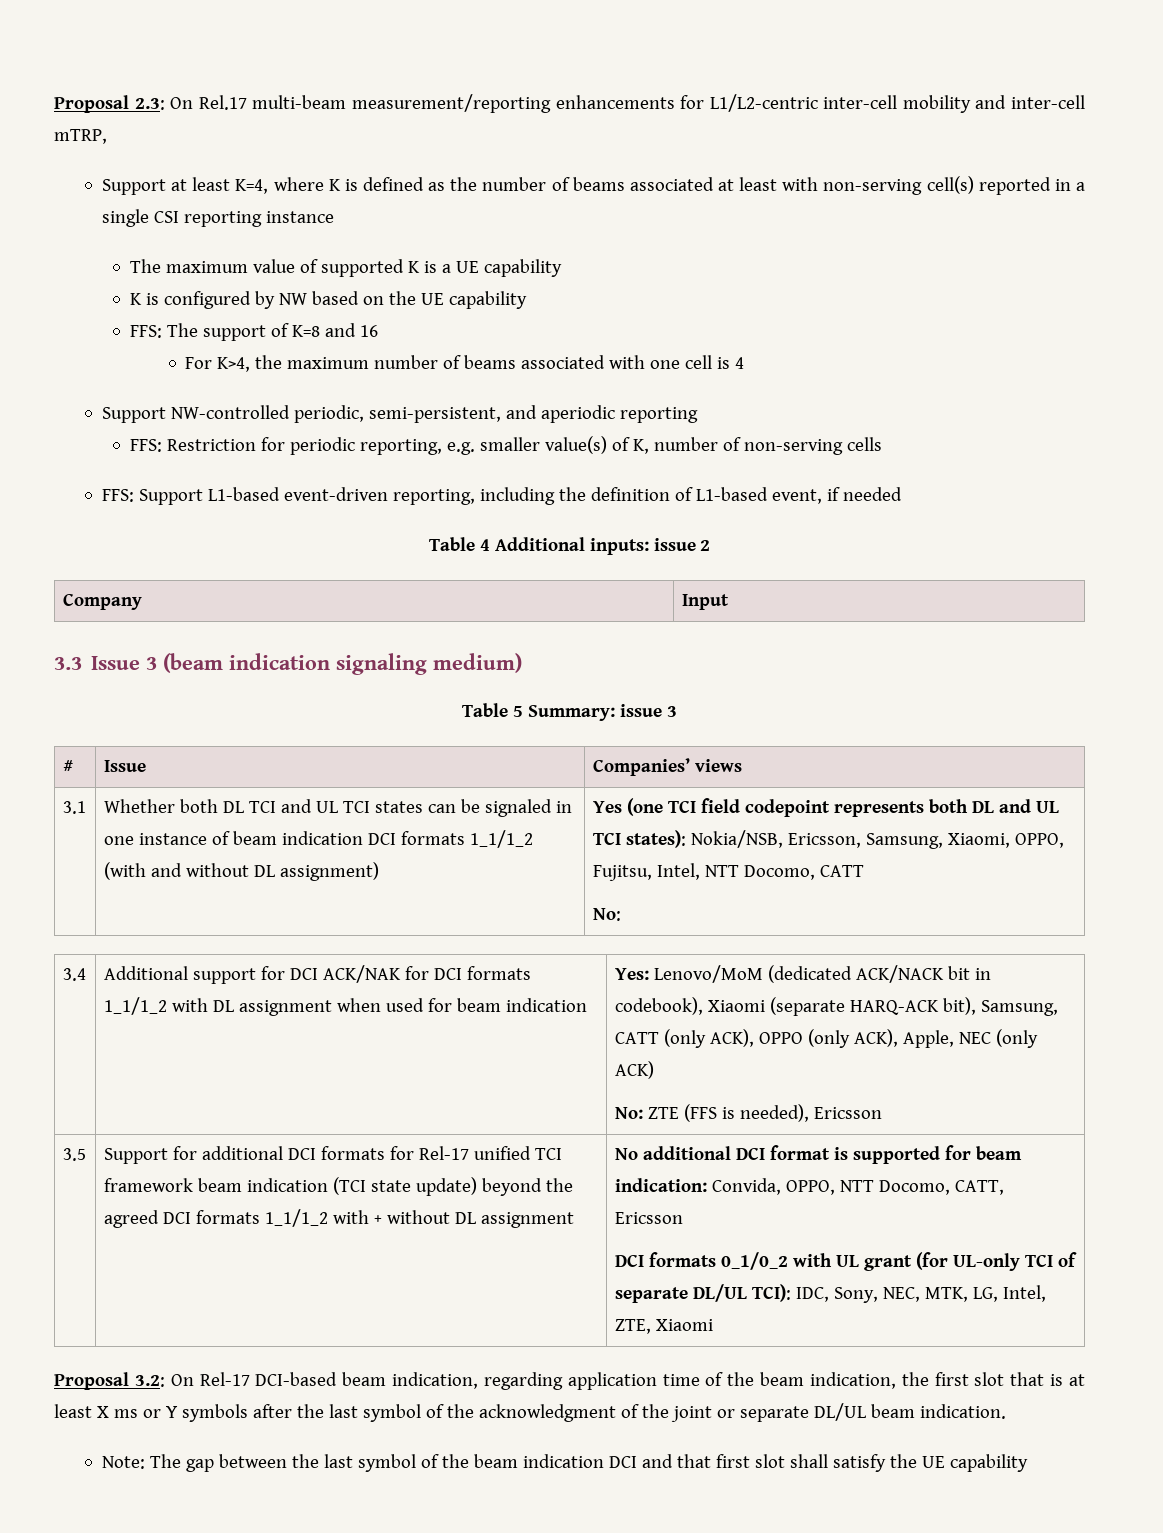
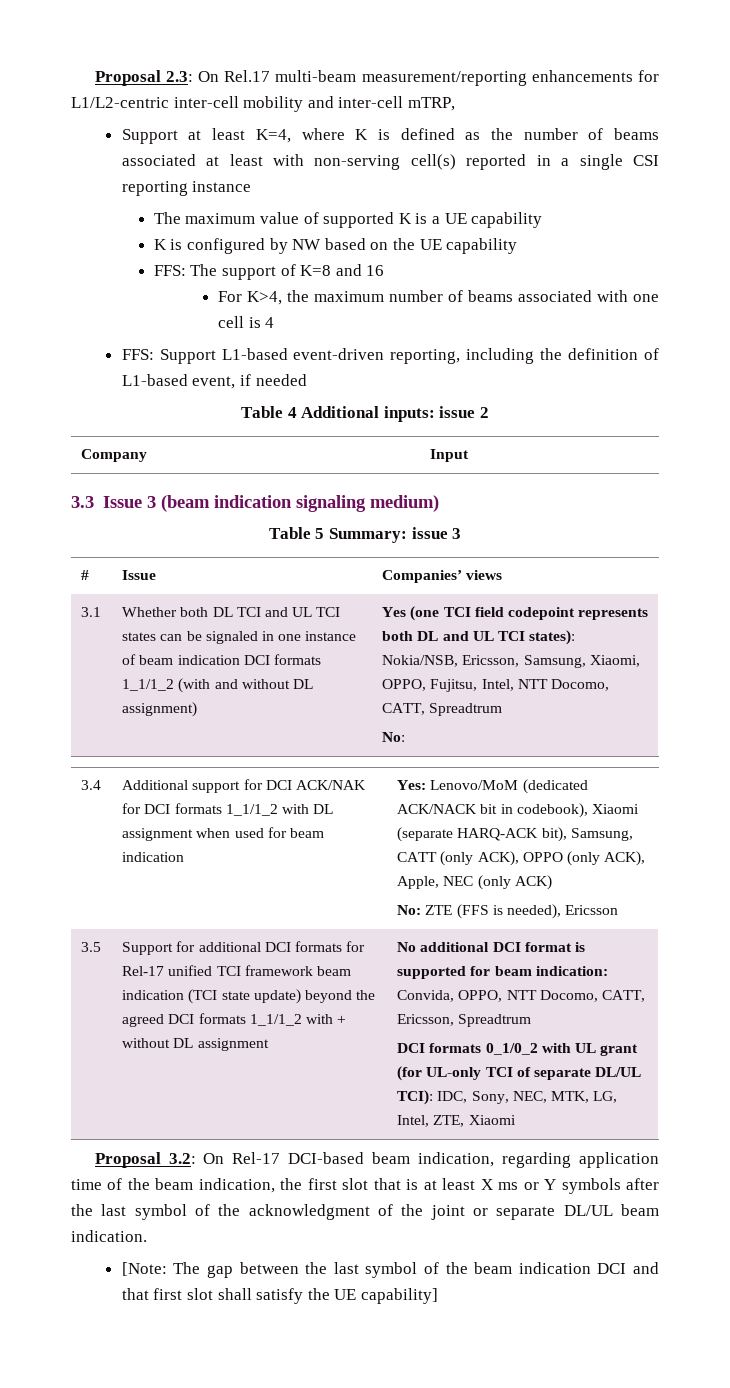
- Support NW-controlled periodic, semi-persistent, and aperiodic reporting
- FFS: Restriction for periodic reporting, e.g. smaller value(s) of K, number of non-serving cells
- Yes (one TCI field codepoint represents both DL and UL TCI states): Nokia/NSB, Ericsson, Samsung, Xiaomi, OPPO, Fujitsu, Intel, NTT Docomo, CATT
+ Yes (one TCI field codepoint represents both DL and UL TCI states): Nokia/NSB, Ericsson, Samsung, Xiaomi, OPPO, Fujitsu, Intel, NTT Docomo, CATT, Spreadtrum
- No additional DCI format is supported for beam indication: Convida, OPPO, NTT Docomo, CATT, Ericsson
+ No additional DCI format is supported for beam indication: Convida, OPPO, NTT Docomo, CATT, Ericsson, Spreadtrum
- Note: The gap between the last symbol of the beam indication DCI and that first slot shall satisfy the UE capability
+ [Note: The gap between the last symbol of the beam indication DCI and that first slot shall satisfy the UE capability]

